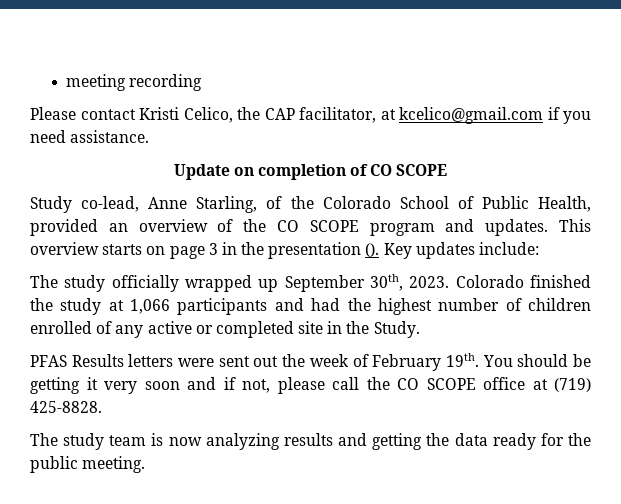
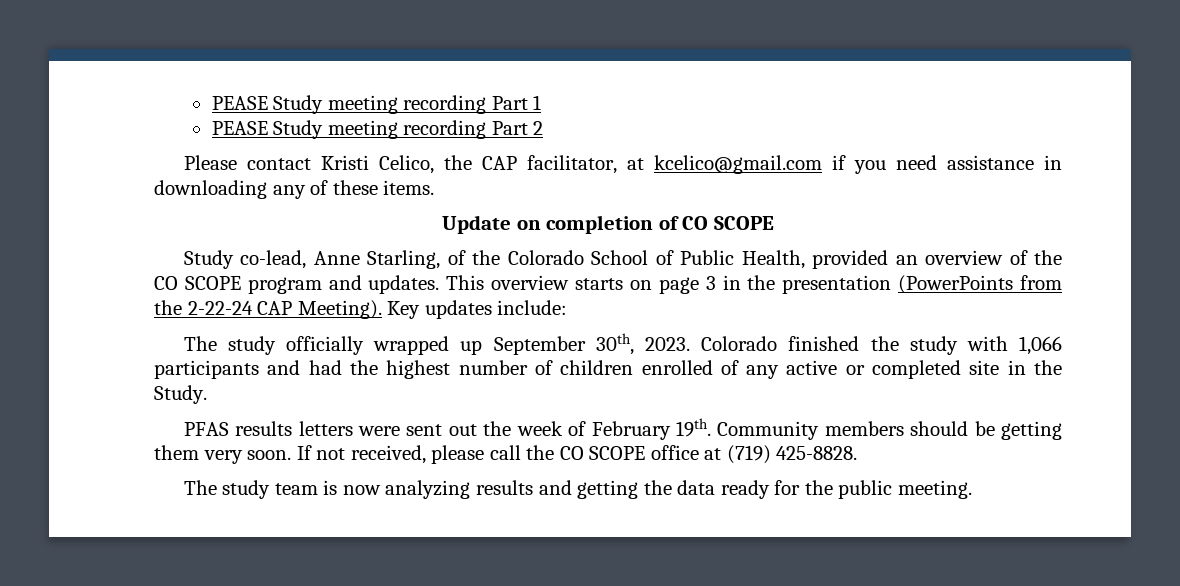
- meeting recording
+ PEASE Study meeting recording Part 1
+ PEASE Study meeting recording Part 2
- Please contact Kristi Celico, the CAP facilitator, at kcelico@gmail.com if you need assistance.
+ Please contact Kristi Celico, the CAP facilitator, at kcelico@gmail.com if you need assistance in downloading any of these items.
- This overview starts on page 3 in the presentation ().
+ This overview starts on page 3 in the presentation (PowerPoints from the 2-22-24 CAP Meeting).
- Colorado finished the study at 1,066 participants and had the highest number of children enrolled of any active or completed site in the Study.
+ Colorado finished the study with 1,066 participants and had the highest number of children enrolled of any active or completed site in the Study.
- PFAS Results letters were sent out the week of February 19th.
+ PFAS results letters were sent out the week of February 19th.
- You should be getting it very soon and if not, please call the CO SCOPE office at (719) 425-8828.
+ Community members should be getting them very soon. If not received, please call the CO SCOPE office at (719) 425-8828.

